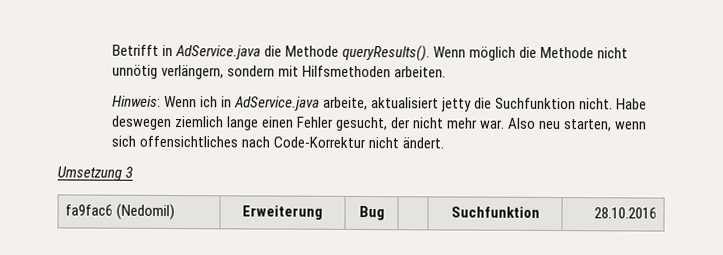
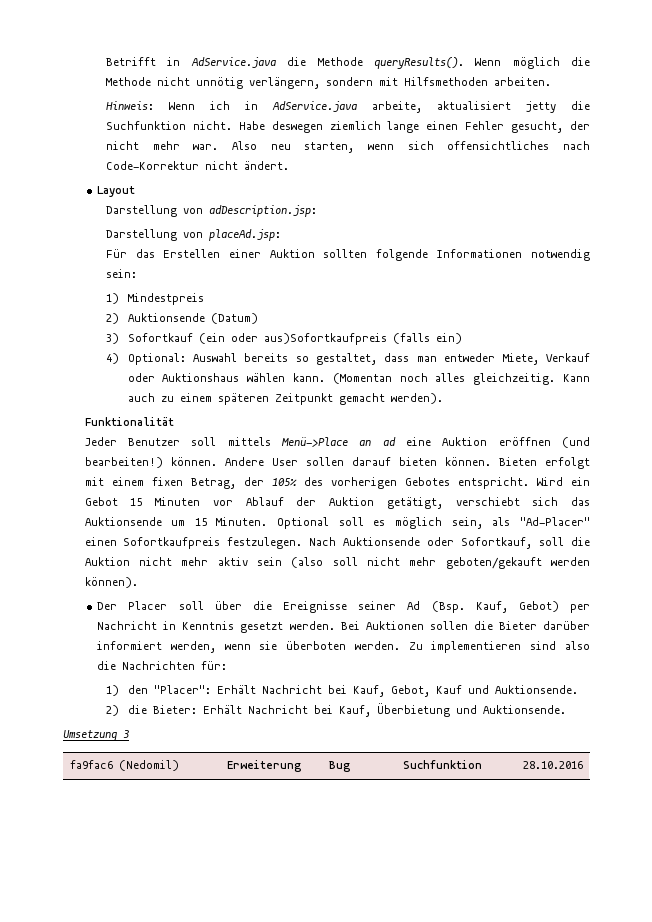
+ Layout
+ Darstellung von adDescription.jsp:
+ Darstellung von placeAd.jsp:
+ Für das Erstellen einer Auktion sollten folgende Informationen notwendig sein:
+ 1) Mindestpreis
+ 2) Auktionsende (Datum)
+ 3) Sofortkauf (ein oder aus)Sofortkaufpreis (falls ein)
+ 4) Optional: Auswahl bereits so gestaltet, dass man entweder Miete, Verkauf oder Auktionshaus wählen kann. (Momentan noch alles gleichzeitig. Kann auch zu einem späteren Zeitpunkt gemacht werden).
+ Funktionalität
+ Jeder Benutzer soll mittels Menü->Place an ad eine Auktion eröffnen (und bearbeiten!) können. Andere User sollen darauf bieten können. Bieten erfolgt mit einem fixen Betrag, der 105% des vorherigen Gebotes entspricht. Wird ein Gebot 15 Minuten vor Ablauf der Auktion getätigt, verschiebt sich das Auktionsende um 15 Minuten. Optional soll es möglich sein, als "Ad-Placer" einen Sofortkaufpreis festzulegen. Nach Auktionsende oder Sofortkauf, soll die Auktion nicht mehr aktiv sein (also soll nicht mehr geboten/gekauft werden können).
+ Der Placer soll über die Ereignisse seiner Ad (Bsp. Kauf, Gebot) per Nachricht in Kenntnis gesetzt werden. Bei Auktionen sollen die Bieter darüber informiert werden, wenn sie überboten werden. Zu implementieren sind also die Nachrichten für:
+ 1) den "Placer": Erhält Nachricht bei Kauf, Gebot, Kauf und Auktionsende.
+ 2) die Bieter: Erhält Nachricht bei Kauf, Überbietung und Auktionsende.

